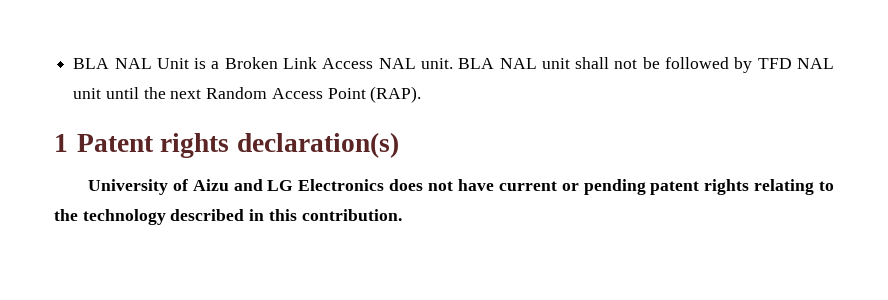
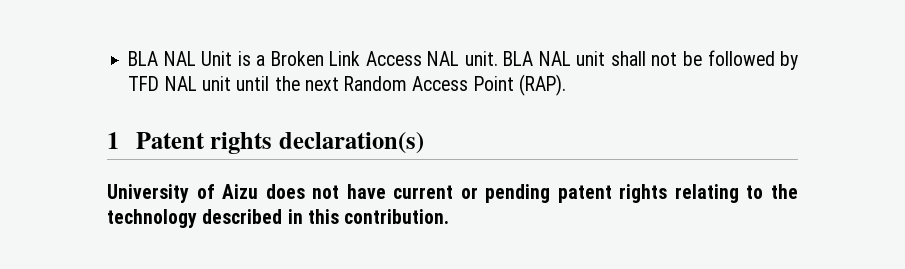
- University of Aizu and LG Electronics does not have current or pending patent rights relating to the technology described in this contribution.
+ University of Aizu does not have current or pending patent rights relating to the technology described in this contribution.

